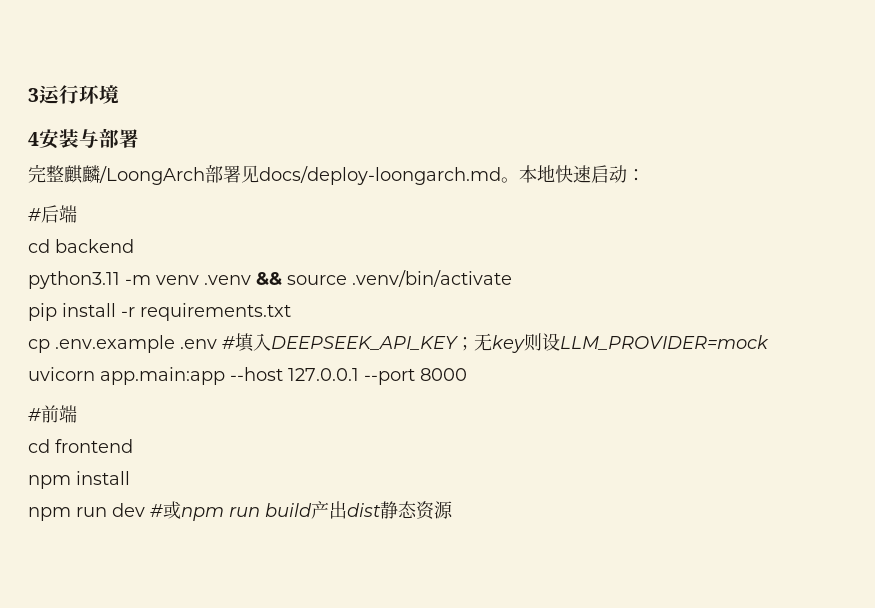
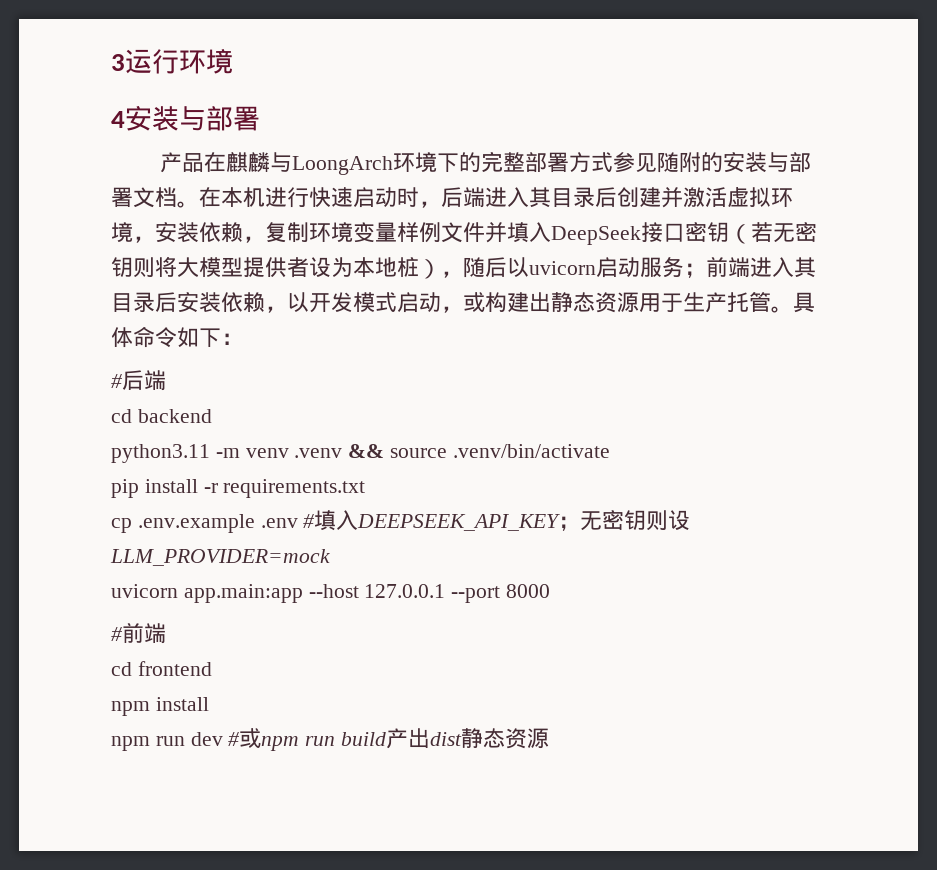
- 完整麒麟/LoongArch部署见docs/deploy-loongarch.md。本地快速启动：
+ 产品在麒麟与LoongArch环境下的完整部署方式参见随附的安装与部署文档。在本机进行快速启动时，后端进入其目录后创建并激活虚拟环境，安装依赖，复制环境变量样例文件并填入DeepSeek接口密钥（若无密钥则将大模型提供者设为本地桩），随后以uvicorn启动服务；前端进入其目录后安装依赖，以开发模式启动，或构建出静态资源用于生产托管。具体命令如下：
- cp .env.example .env #填入DEEPSEEK_API_KEY；无key则设LLM_PROVIDER=mock
+ cp .env.example .env #填入DEEPSEEK_API_KEY；无密钥则设LLM_PROVIDER=mock

